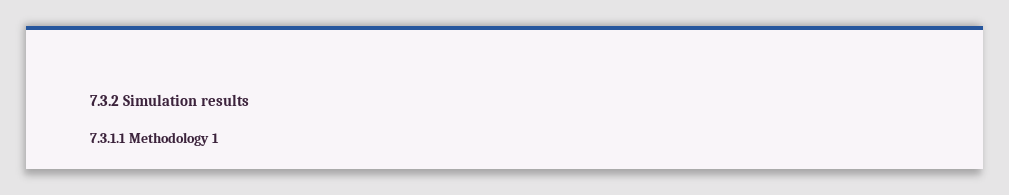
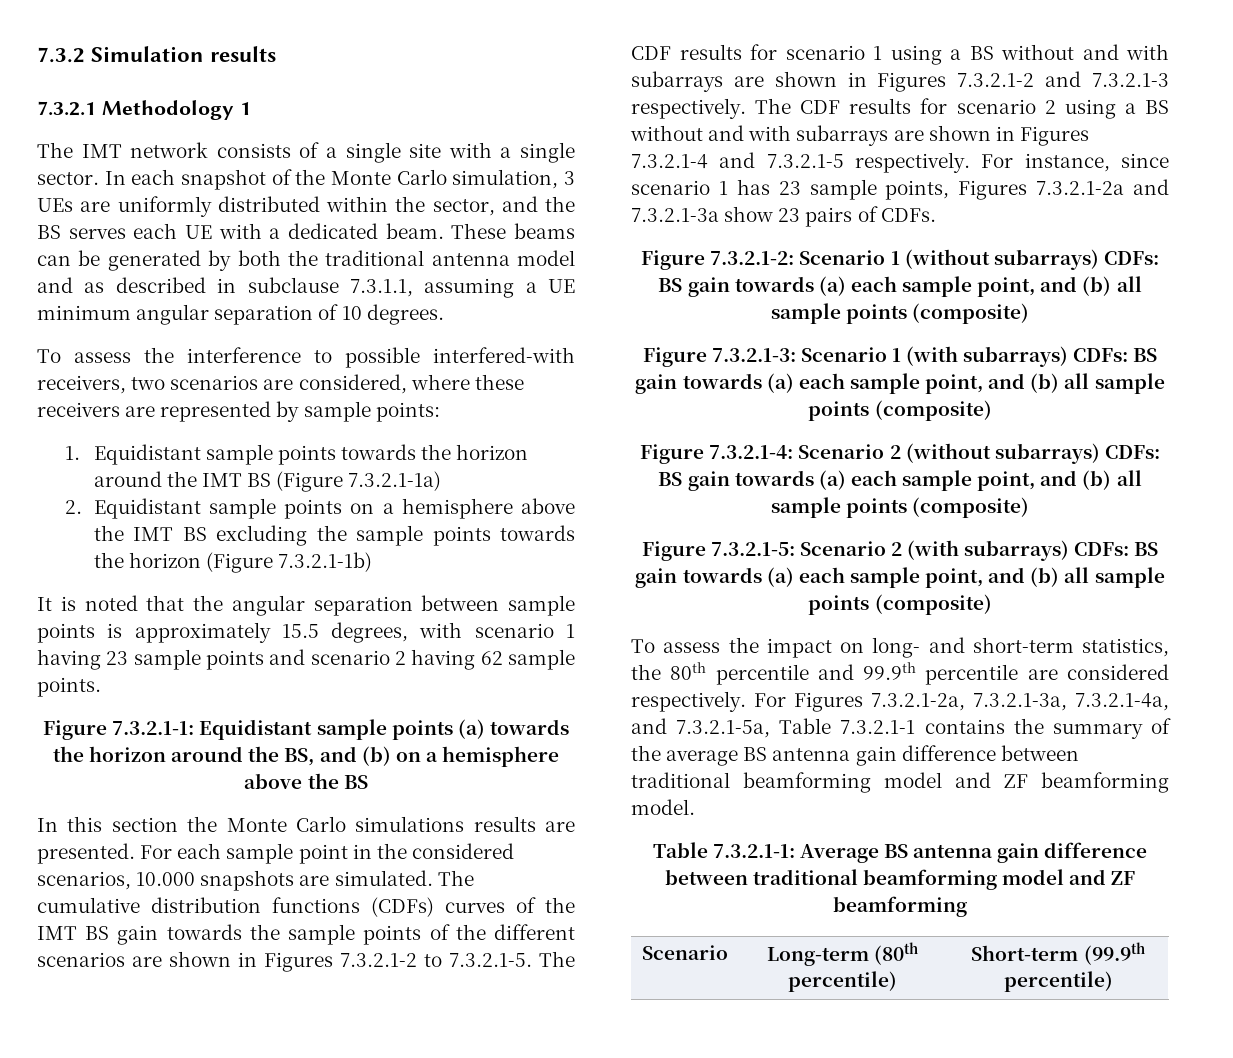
- 7.3.1.1 Methodology 1
+ 7.3.2.1 Methodology 1
+ The IMT network consists of a single site with a single sector. In each snapshot of the Monte Carlo simulation, 3 UEs are uniformly distributed within the sector, and the BS serves each UE with a dedicated beam. These beams can be generated by both the traditional antenna model and as described in subclause 7.3.1.1, assuming a UE minimum angular separation of 10 degrees.
+ To assess the interference to possible interfered-with receivers, two scenarios are considered, where these receivers are represented by sample points:
+ 1. Equidistant sample points towards the horizon around the IMT BS (Figure 7.3.2.1-1a)
+ 2. Equidistant sample points on a hemisphere above the IMT BS excluding the sample points towards the horizon (Figure 7.3.2.1-1b)
+ It is noted that the angular separation between sample points is approximately 15.5 degrees, with scenario 1 having 23 sample points and scenario 2 having 62 sample points.
+ Figure 7.3.2.1-1: Equidistant sample points (a) towards the horizon around the BS, and (b) on a hemisphere above the BS
+ In this section the Monte Carlo simulations results are presented. For each sample point in the considered scenarios, 10.000 snapshots are simulated. The cumulative distribution functions (CDFs) curves of the IMT BS gain towards the sample points of the different scenarios are shown in Figures 7.3.2.1-2 to 7.3.2.1-5. The CDF results for scenario 1 using a BS without and with subarrays are shown in Figures 7.3.2.1-2 and 7.3.2.1-3 respectively. The CDF results for scenario 2 using a BS without and with subarrays are shown in Figures 7.3.2.1-4 and 7.3.2.1-5 respectively. For instance, since scenario 1 has 23 sample points, Figures 7.3.2.1-2a and 7.3.2.1-3a show 23 pairs of CDFs.
+ Figure 7.3.2.1-2: Scenario 1 (without subarrays) CDFs: BS gain towards (a) each sample point, and (b) all sample points (composite)
+ Figure 7.3.2.1-3: Scenario 1 (with subarrays) CDFs: BS gain towards (a) each sample point, and (b) all sample points (composite)
+ Figure 7.3.2.1-4: Scenario 2 (without subarrays) CDFs: BS gain towards (a) each sample point, and (b) all sample points (composite)
+ Figure 7.3.2.1-5: Scenario 2 (with subarrays) CDFs: BS gain towards (a) each sample point, and (b) all sample points (composite)
+ To assess the impact on long- and short-term statistics, the 80th percentile and 99.9th percentile are considered respectively. For Figures 7.3.2.1-2a, 7.3.2.1-3a, 7.3.2.1-4a, and 7.3.2.1-5a, Table 7.3.2.1-1 contains the summary of the average BS antenna gain difference between traditional beamforming model and ZF beamforming model.
+ Table 7.3.2.1-1: Average BS antenna gain difference between traditional beamforming model and ZF beamforming
+ Scenario | Long-term (80th percentile) | Short-term (99.9th percentile)

